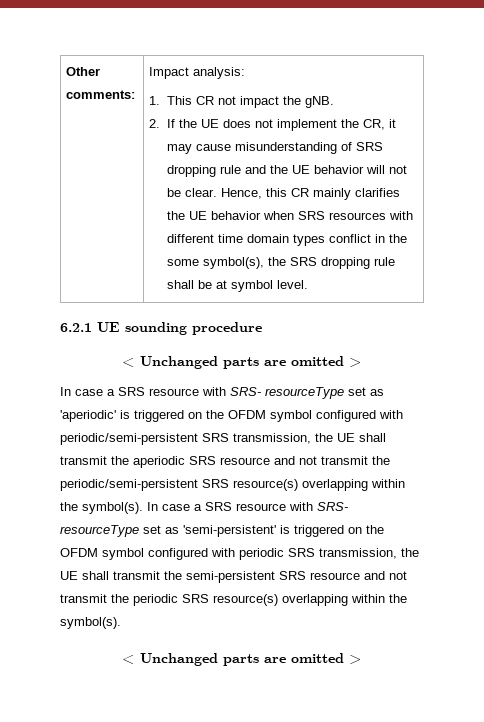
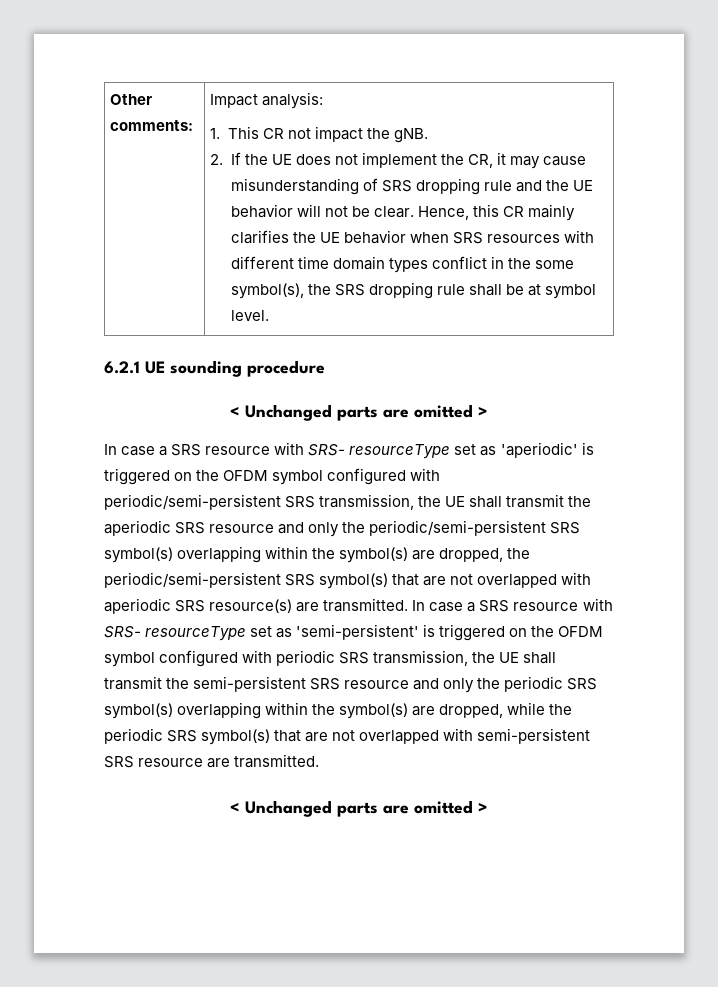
- In case a SRS resource with SRS- resourceType set as 'aperiodic' is triggered on the OFDM symbol configured with periodic/semi-persistent SRS transmission, the UE shall transmit the aperiodic SRS resource and not transmit the periodic/semi-persistent SRS resource(s) overlapping within the symbol(s).
+ In case a SRS resource with SRS- resourceType set as 'aperiodic' is triggered on the OFDM symbol configured with periodic/semi-persistent SRS transmission, the UE shall transmit the aperiodic SRS resource and only the periodic/semi-persistent SRS symbol(s) overlapping within the symbol(s) are dropped, the periodic/semi-persistent SRS symbol(s) that are not overlapped with aperiodic SRS resource(s) are transmitted.
- In case a SRS resource with SRS- resourceType set as 'semi-persistent' is triggered on the OFDM symbol configured with periodic SRS transmission, the UE shall transmit the semi-persistent SRS resource and not transmit the periodic SRS resource(s) overlapping within the symbol(s).
+ In case a SRS resource with SRS- resourceType set as 'semi-persistent' is triggered on the OFDM symbol configured with periodic SRS transmission, the UE shall transmit the semi-persistent SRS resource and only the periodic SRS symbol(s) overlapping within the symbol(s) are dropped, while the periodic SRS symbol(s) that are not overlapped with semi-persistent SRS resource are transmitted.

